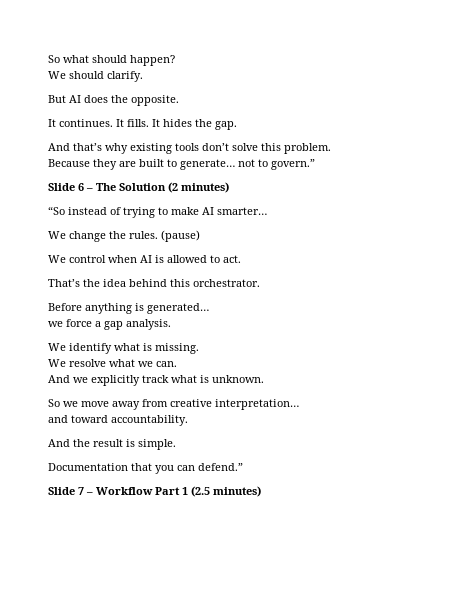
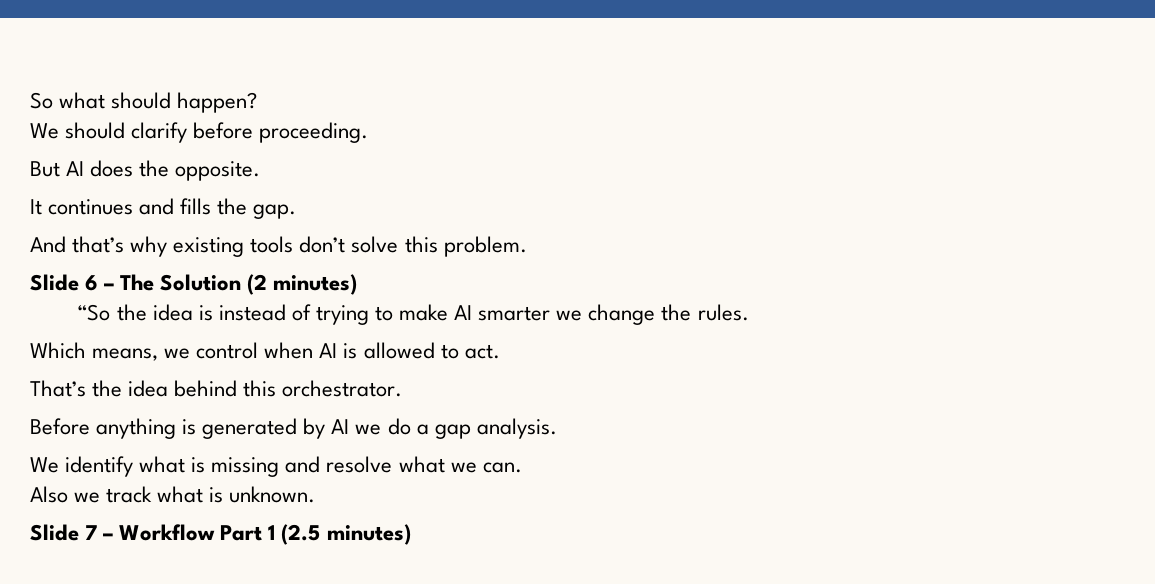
- We should clarify.
+ We should clarify before proceeding.
- It continues. It fills. It hides the gap.
+ It continues and fills the gap.
- Because they are built to generate… not to govern.”
- “So instead of trying to make AI smarter…
- We change the rules. (pause)
- We control when AI is allowed to act.
+ “So the idea is instead of trying to make AI smarter we change the rules.
+ Which means, we control when AI is allowed to act.
- Before anything is generated…
- we force a gap analysis.
+ Before anything is generated by AI we do a gap analysis.
- We identify what is missing.
- We resolve what we can.
+ We identify what is missing and resolve what we can.
- And we explicitly track what is unknown.
+ Also we track what is unknown.
- So we move away from creative interpretation…
- and toward accountability.
- And the result is simple.
- Documentation that you can defend.”

